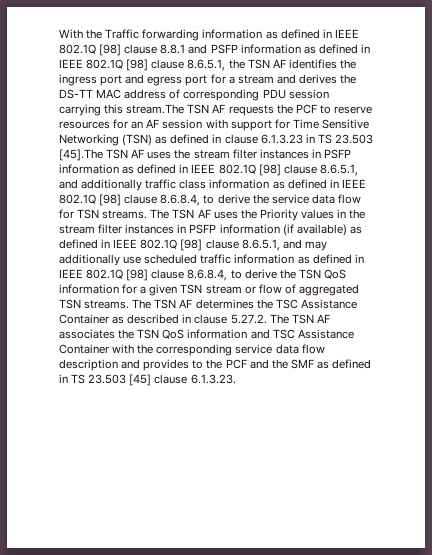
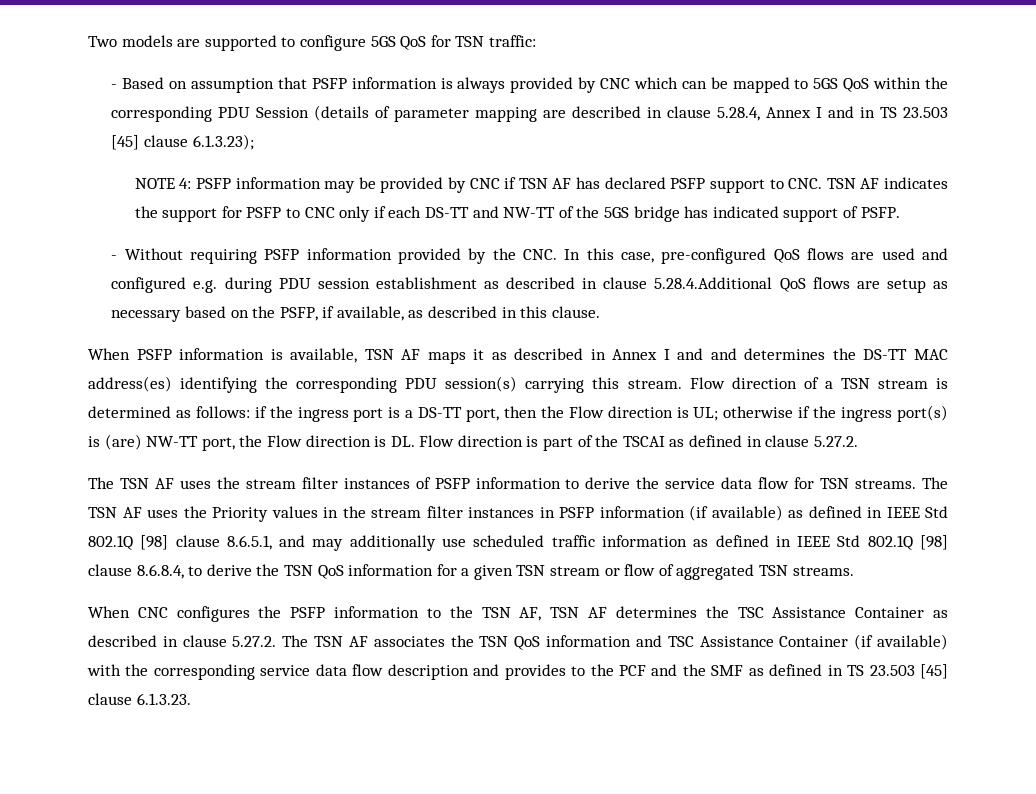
- With the Traffic forwarding information as defined in IEEE 802.1Q [98] clause 8.8.1 and PSFP information as defined in IEEE 802.1Q [98] clause 8.6.5.1, the TSN AF identifies the ingress port and egress port for a stream and derives the DS-TT MAC address of corresponding PDU session carrying this stream.The TSN AF requests the PCF to reserve resources for an AF session with support for Time Sensitive Networking (TSN) as defined in clause 6.1.3.23 in TS 23.503 [45].The TSN AF uses the stream filter instances in PSFP information as defined in IEEE 802.1Q [98] clause 8.6.5.1, and additionally traffic class information as defined in IEEE 802.1Q [98] clause 8.6.8.4, to derive the service data flow for TSN streams.
+ Two models are supported to configure 5GS QoS for TSN traffic:
+ - Based on assumption that PSFP information is always provided by CNC which can be mapped to 5GS QoS within the corresponding PDU Session (details of parameter mapping are described in clause 5.28.4, Annex I and in TS 23.503 [45] clause 6.1.3.23);
+ NOTE 4: PSFP information may be provided by CNC if TSN AF has declared PSFP support to CNC. TSN AF indicates the support for PSFP to CNC only if each DS-TT and NW-TT of the 5GS bridge has indicated support of PSFP.
+ - Without requiring PSFP information provided by the CNC. In this case, pre-configured QoS flows are used and configured e.g. during PDU session establishment as described in clause 5.28.4.Additional QoS flows are setup as necessary based on the PSFP, if available, as described in this clause.
+ When PSFP information is available, TSN AF maps it as described in Annex I and and determines the DS-TT MAC address(es) identifying the corresponding PDU session(s) carrying this stream. Flow direction of a TSN stream is determined as follows: if the ingress port is a DS-TT port, then the Flow direction is UL; otherwise if the ingress port(s) is (are) NW-TT port, the Flow direction is DL. Flow direction is part of the TSCAI as defined in clause 5.27.2.
+ The TSN AF uses the stream filter instances of PSFP information to derive the service data flow for TSN streams.
- The TSN AF uses the Priority values in the stream filter instances in PSFP information (if available) as defined in IEEE 802.1Q [98] clause 8.6.5.1, and may additionally use scheduled traffic information as defined in IEEE 802.1Q [98] clause 8.6.8.4, to derive the TSN QoS information for a given TSN stream or flow of aggregated TSN streams. The TSN AF determines the TSC Assistance Container as described in clause 5.27.2. The TSN AF associates the TSN QoS information and TSC Assistance Container with the corresponding service data flow description and provides to the PCF and the SMF as defined in TS 23.503 [45] clause 6.1.3.23.
+ The TSN AF uses the Priority values in the stream filter instances in PSFP information (if available) as defined in IEEE Std 802.1Q [98] clause 8.6.5.1, and may additionally use scheduled traffic information as defined in IEEE Std 802.1Q [98] clause 8.6.8.4, to derive the TSN QoS information for a given TSN stream or flow of aggregated TSN streams.
+ When CNC configures the PSFP information to the TSN AF, TSN AF determines the TSC Assistance Container as described in clause 5.27.2. The TSN AF associates the TSN QoS information and TSC Assistance Container (if available) with the corresponding service data flow description and provides to the PCF and the SMF as defined in TS 23.503 [45] clause 6.1.3.23.

